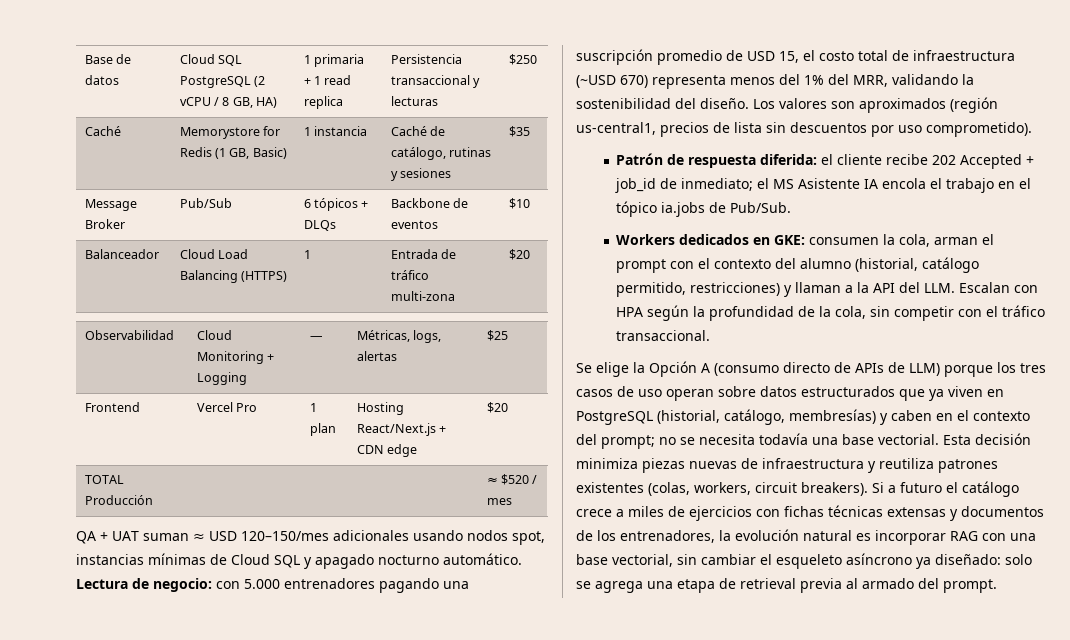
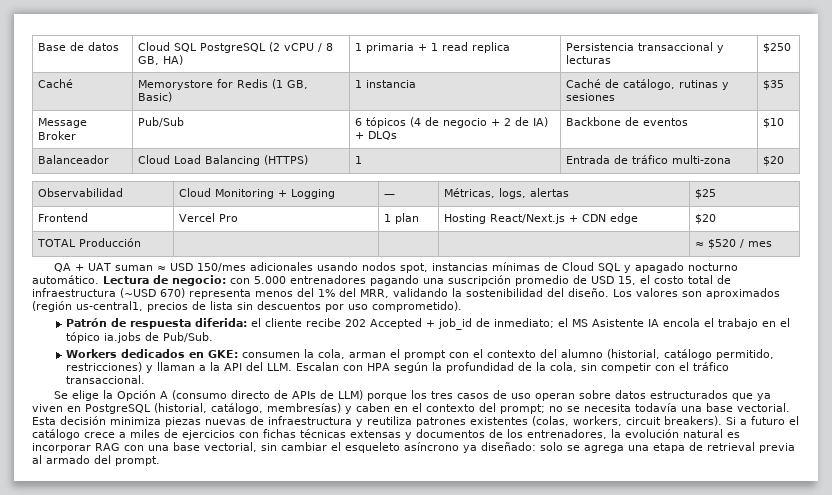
- Message Broker | Pub/Sub | 6 tópicos + DLQs | Backbone de eventos | $10
+ Message Broker | Pub/Sub | 6 tópicos (4 de negocio + 2 de IA) + DLQs | Backbone de eventos | $10
- QA + UAT suman ≈ USD 120–150/mes adicionales usando nodos spot, instancias mínimas de Cloud SQL y apagado nocturno automático.
+ QA + UAT suman ≈ USD 150/mes adicionales usando nodos spot, instancias mínimas de Cloud SQL y apagado nocturno automático.

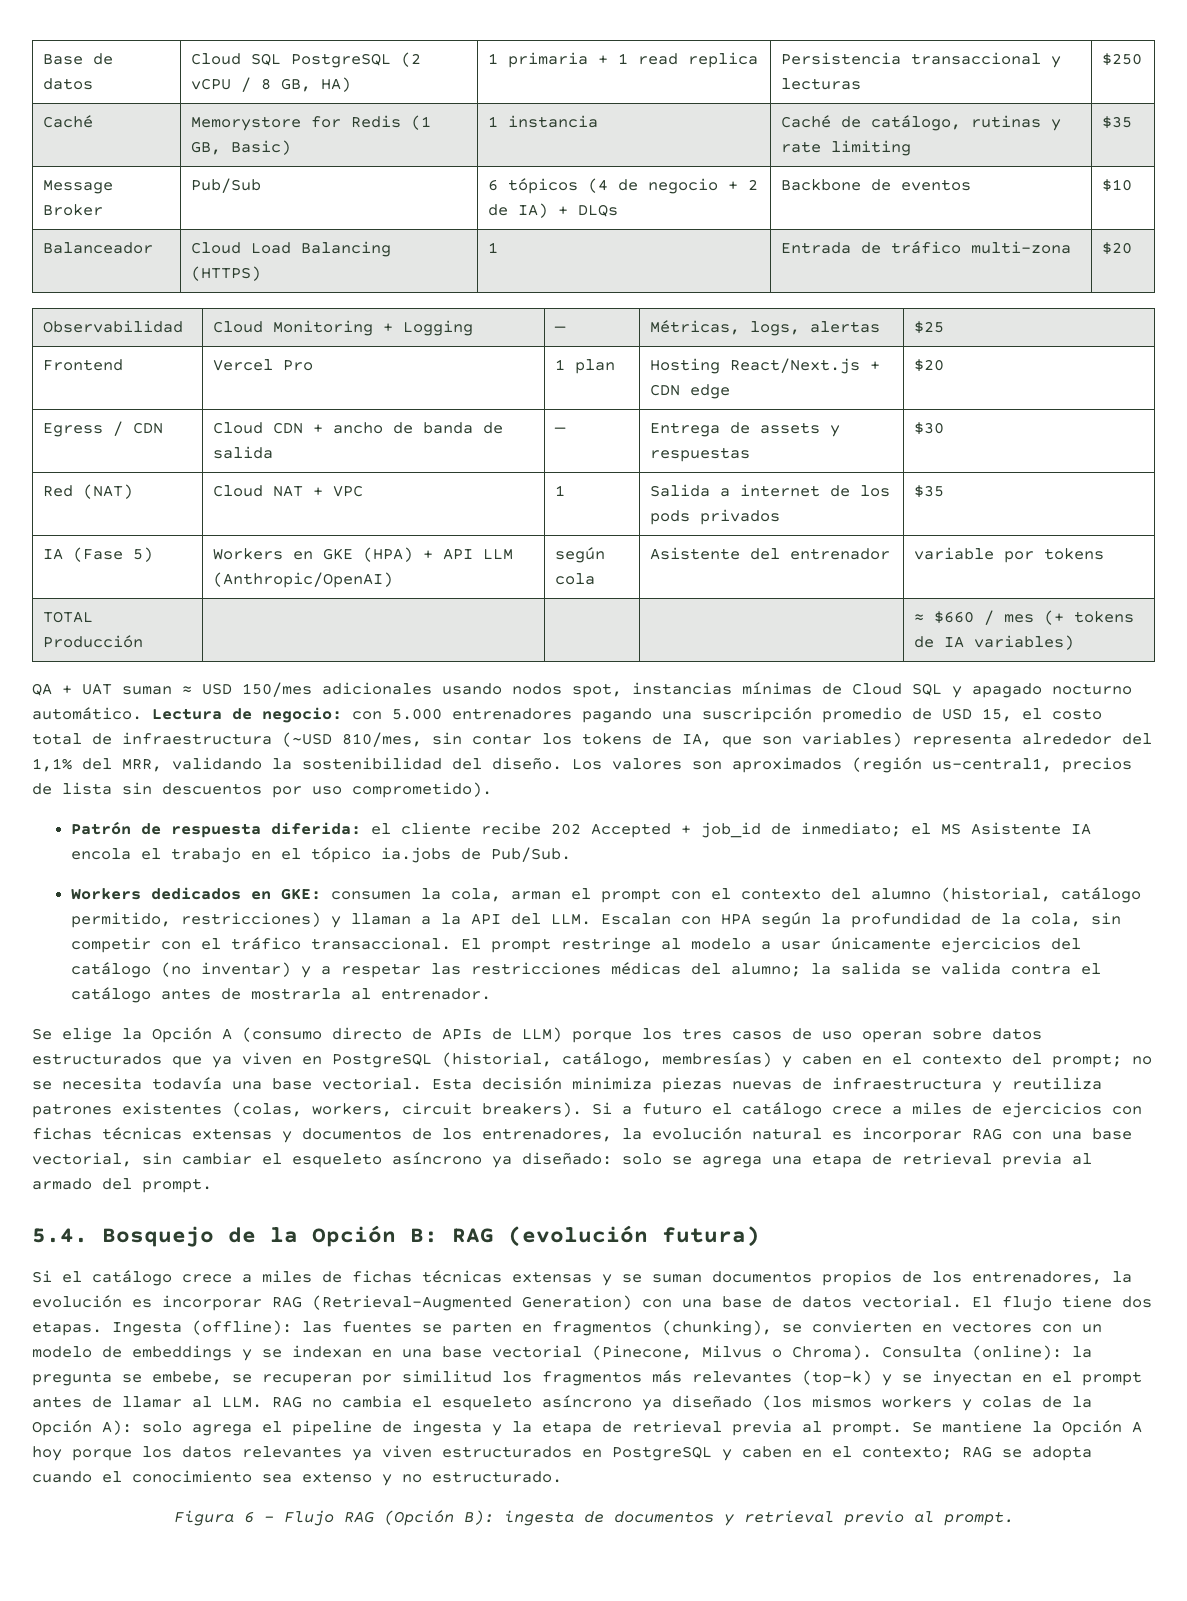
- Caché | Memorystore for Redis (1 GB, Basic) | 1 instancia | Caché de catálogo, rutinas y sesiones | $35
+ Caché | Memorystore for Redis (1 GB, Basic) | 1 instancia | Caché de catálogo, rutinas y rate limiting | $35
+ Egress / CDN | Cloud CDN + ancho de banda de salida | — | Entrega de assets y respuestas | $30
+ Red (NAT) | Cloud NAT + VPC | 1 | Salida a internet de los pods privados | $35
+ IA (Fase 5) | Workers en GKE (HPA) + API LLM (Anthropic/OpenAI) | según cola | Asistente del entrenador | variable por tokens
- TOTAL Producción | | | | ≈ $520 / mes
+ TOTAL Producción | | | | ≈ $660 / mes (+ tokens de IA variables)
- Lectura de negocio: con 5.000 entrenadores pagando una suscripción promedio de USD 15, el costo total de infraestructura (~USD 670) representa menos del 1% del MRR, validando la sostenibilidad del diseño.
+ Lectura de negocio: con 5.000 entrenadores pagando una suscripción promedio de USD 15, el costo total de infraestructura (~USD 810/mes, sin contar los tokens de IA, que son variables) representa alrededor del 1,1% del MRR, validando la sostenibilidad del diseño.
+ El prompt restringe al modelo a usar únicamente ejercicios del catálogo (no inventar) y a respetar las restricciones médicas del alumno; la salida se valida contra el catálogo antes de mostrarla al entrenador.
+ 5.4. Bosquejo de la Opción B: RAG (evolución futura)
+ Si el catálogo crece a miles de fichas técnicas extensas y se suman documentos propios de los entrenadores, la evolución es incorporar RAG (Retrieval-Augmented Generation) con una base de datos vectorial. El flujo tiene dos etapas. Ingesta (offline): las fuentes se parten en fragmentos (chunking), se convierten en vectores con un modelo de embeddings y se indexan en una base vectorial (Pinecone, Milvus o Chroma). Consulta (online): la pregunta se embebe, se recuperan por similitud los fragmentos más relevantes (top-k) y se inyectan en el prompt antes de llamar al LLM. RAG no cambia el esqueleto asíncrono ya diseñado (los mismos workers y colas de la Opción A): solo agrega el pipeline de ingesta y la etapa de retrieval previa al prompt. Se mantiene la Opción A hoy porque los datos relevantes ya viven estructurados en PostgreSQL y caben en el contexto; RAG se adopta cuando el conocimiento sea extenso y no estructurado.
+ Figura 6 – Flujo RAG (Opción B): ingesta de documentos y retrieval previo al prompt.

